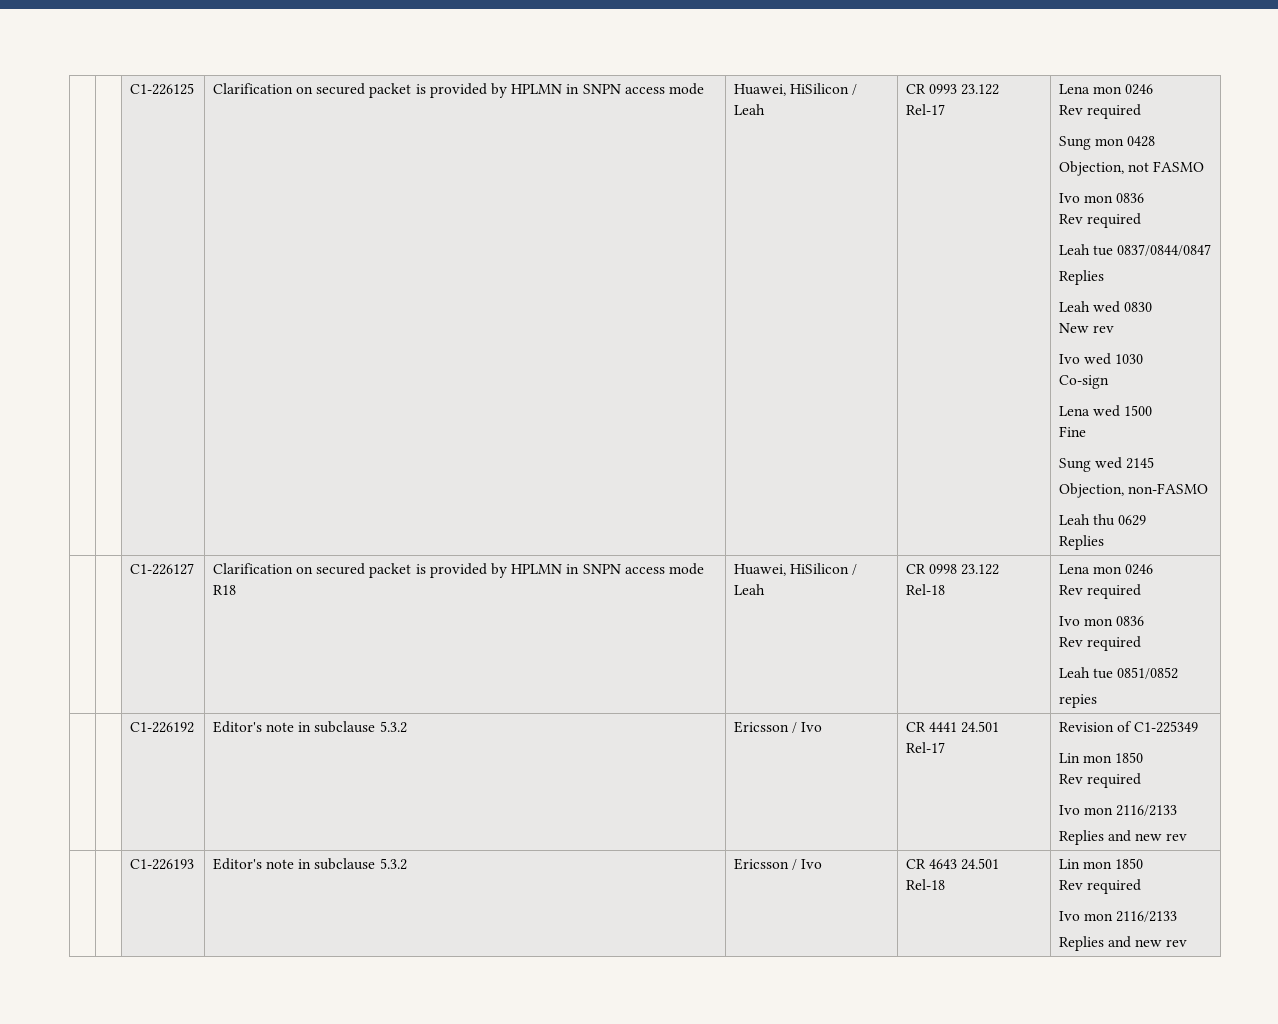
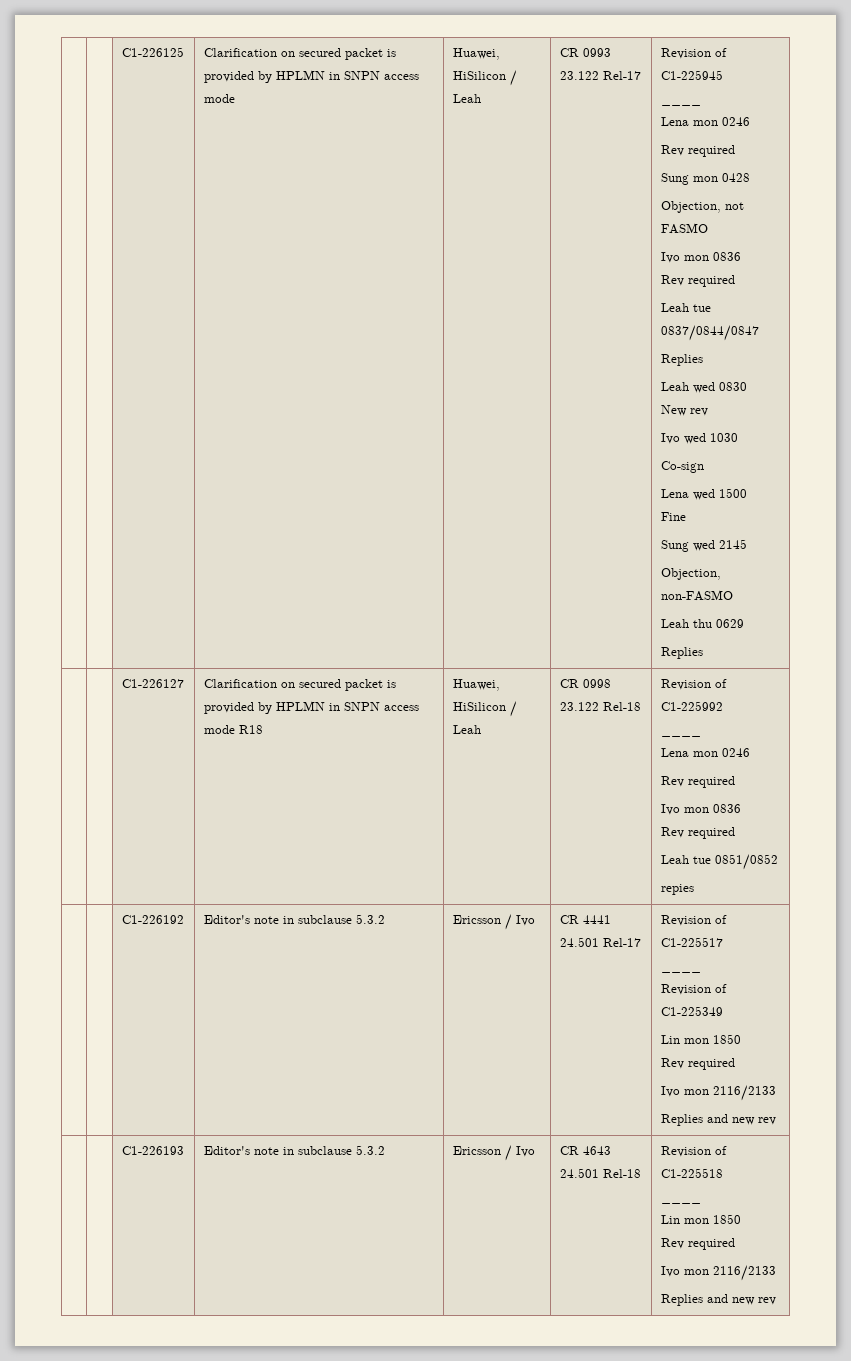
+ Revision of C1-225945
+ ____
- | | C1-226127 | Clarification on secured packet is provided by HPLMN in SNPN access mode R18 | Huawei, HiSilicon / Leah | CR 0998 23.122 Rel-18 | Lena mon 0246
+ | | C1-226127 | Clarification on secured packet is provided by HPLMN in SNPN access mode R18 | Huawei, HiSilicon / Leah | CR 0998 23.122 Rel-18 | Revision of C1-225992
+ ____
+ Lena mon 0246
- | | C1-226192 | Editor's note in subclause 5.3.2 | Ericsson / Ivo | CR 4441 24.501 Rel-17 | Revision of C1-225349
+ | | C1-226192 | Editor's note in subclause 5.3.2 | Ericsson / Ivo | CR 4441 24.501 Rel-17 | Revision of C1-225517
+ ____
+ Revision of C1-225349
- | | C1-226193 | Editor's note in subclause 5.3.2 | Ericsson / Ivo | CR 4643 24.501 Rel-18 | Lin mon 1850
+ | | C1-226193 | Editor's note in subclause 5.3.2 | Ericsson / Ivo | CR 4643 24.501 Rel-18 | Revision of C1-225518
+ ____
+ Lin mon 1850

